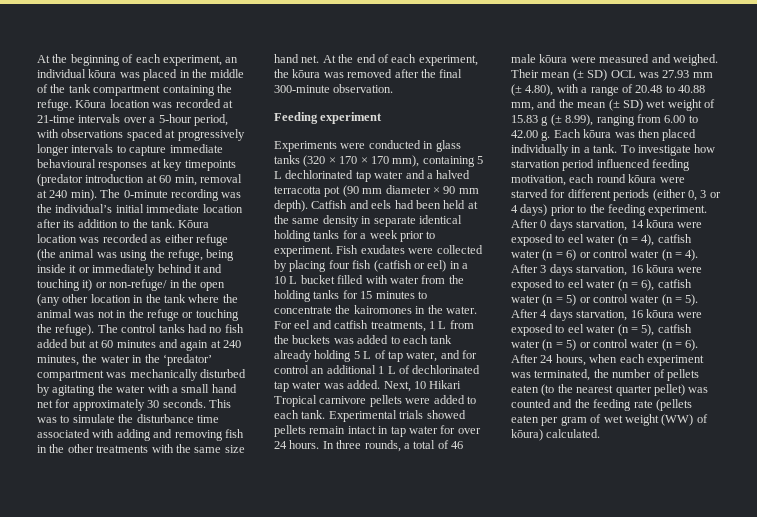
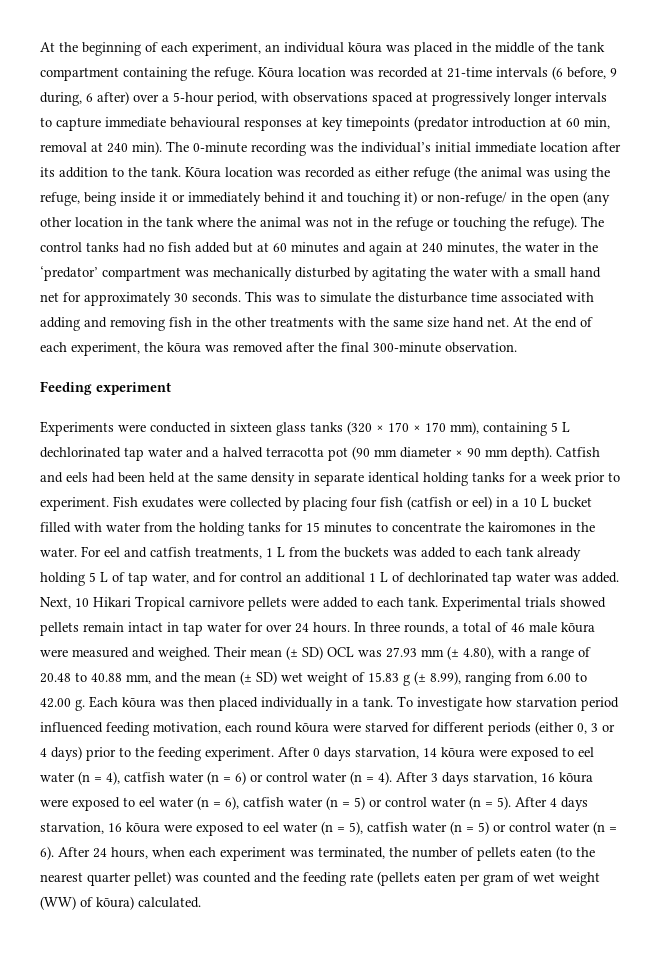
- Kōura location was recorded at 21-time intervals over a 5-hour period, with observations spaced at progressively longer intervals to capture immediate behavioural responses at key timepoints (predator introduction at 60 min, removal at 240 min).
+ Kōura location was recorded at 21-time intervals (6 before, 9 during, 6 after) over a 5-hour period, with observations spaced at progressively longer intervals to capture immediate behavioural responses at key timepoints (predator introduction at 60 min, removal at 240 min).
- Experiments were conducted in glass tanks (320 × 170 × 170 mm), containing 5 L dechlorinated tap water and a halved terracotta pot (90 mm diameter × 90 mm depth).
+ Experiments were conducted in sixteen glass tanks (320 × 170 × 170 mm), containing 5 L dechlorinated tap water and a halved terracotta pot (90 mm diameter × 90 mm depth).

